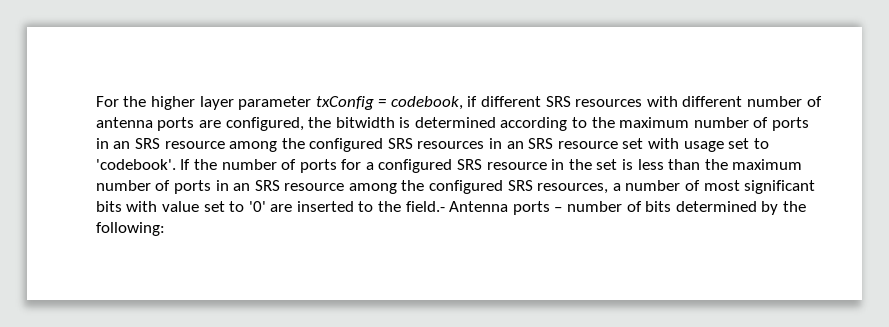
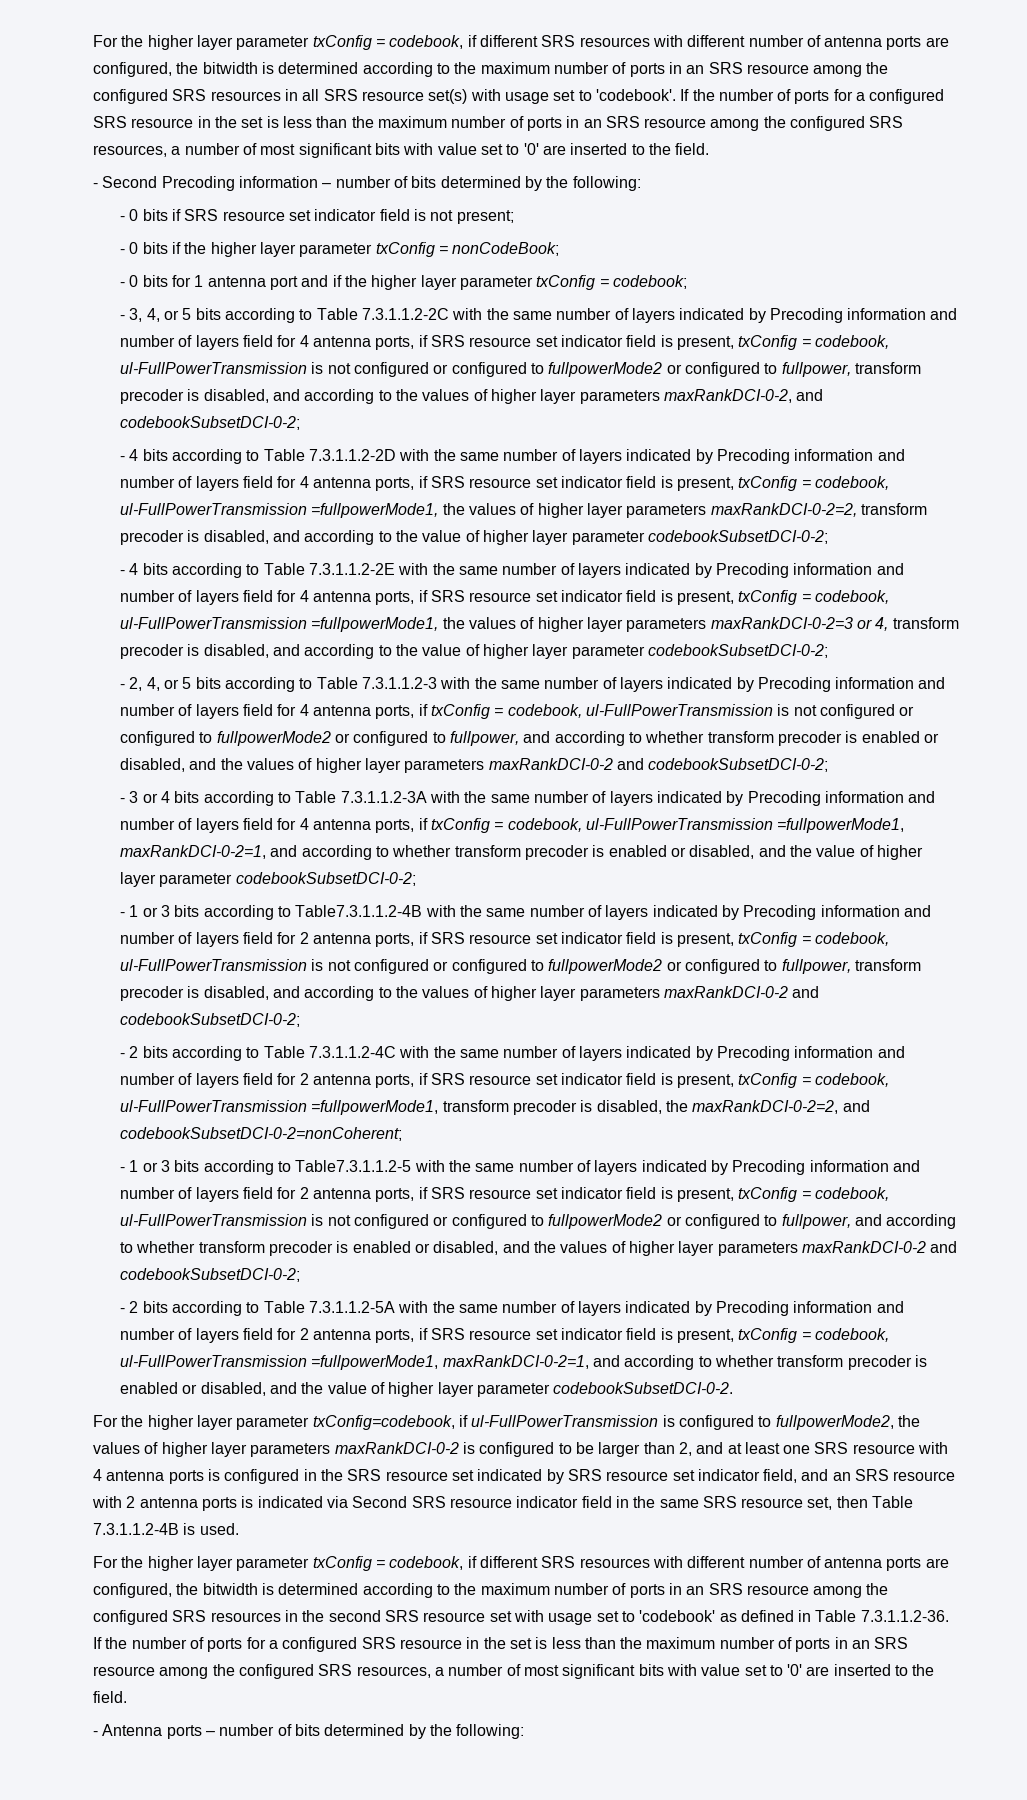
- For the higher layer parameter txConfig = codebook, if different SRS resources with different number of antenna ports are configured, the bitwidth is determined according to the maximum number of ports in an SRS resource among the configured SRS resources in an SRS resource set with usage set to 'codebook'. If the number of ports for a configured SRS resource in the set is less than the maximum number of ports in an SRS resource among the configured SRS resources, a number of most significant bits with value set to '0' are inserted to the field.- Antenna ports – number of bits determined by the following:
+ For the higher layer parameter txConfig = codebook, if different SRS resources with different number of antenna ports are configured, the bitwidth is determined according to the maximum number of ports in an SRS resource among the configured SRS resources in all SRS resource set(s) with usage set to 'codebook'. If the number of ports for a configured SRS resource in the set is less than the maximum number of ports in an SRS resource among the configured SRS resources, a number of most significant bits with value set to '0' are inserted to the field.
+ - Second Precoding information – number of bits determined by the following:
+ - 0 bits if SRS resource set indicator field is not present;
+ - 0 bits if the higher layer parameter txConfig = nonCodeBook;
+ - 0 bits for 1 antenna port and if the higher layer parameter txConfig = codebook;
+ - 3, 4, or 5 bits according to Table 7.3.1.1.2-2C with the same number of layers indicated by Precoding information and number of layers field for 4 antenna ports, if SRS resource set indicator field is present, txConfig = codebook, ul-FullPowerTransmission is not configured or configured to fullpowerMode2 or configured to fullpower, transform precoder is disabled, and according to the values of higher layer parameters maxRankDCI-0-2, and codebookSubsetDCI-0-2;
+ - 4 bits according to Table 7.3.1.1.2-2D with the same number of layers indicated by Precoding information and number of layers field for 4 antenna ports, if SRS resource set indicator field is present, txConfig = codebook, ul-FullPowerTransmission =fullpowerMode1, the values of higher layer parameters maxRankDCI-0-2=2, transform precoder is disabled, and according to the value of higher layer parameter codebookSubsetDCI-0-2;
+ - 4 bits according to Table 7.3.1.1.2-2E with the same number of layers indicated by Precoding information and number of layers field for 4 antenna ports, if SRS resource set indicator field is present, txConfig = codebook, ul-FullPowerTransmission =fullpowerMode1, the values of higher layer parameters maxRankDCI-0-2=3 or 4, transform precoder is disabled, and according to the value of higher layer parameter codebookSubsetDCI-0-2;
+ - 2, 4, or 5 bits according to Table 7.3.1.1.2-3 with the same number of layers indicated by Precoding information and number of layers field for 4 antenna ports, if txConfig = codebook, ul-FullPowerTransmission is not configured or configured to fullpowerMode2 or configured to fullpower, and according to whether transform precoder is enabled or disabled, and the values of higher layer parameters maxRankDCI-0-2 and codebookSubsetDCI-0-2;
+ - 3 or 4 bits according to Table 7.3.1.1.2-3A with the same number of layers indicated by Precoding information and number of layers field for 4 antenna ports, if txConfig = codebook, ul-FullPowerTransmission =fullpowerMode1, maxRankDCI-0-2=1, and according to whether transform precoder is enabled or disabled, and the value of higher layer parameter codebookSubsetDCI-0-2;
+ - 1 or 3 bits according to Table7.3.1.1.2-4B with the same number of layers indicated by Precoding information and number of layers field for 2 antenna ports, if SRS resource set indicator field is present, txConfig = codebook, ul-FullPowerTransmission is not configured or configured to fullpowerMode2 or configured to fullpower, transform precoder is disabled, and according to the values of higher layer parameters maxRankDCI-0-2 and codebookSubsetDCI-0-2;
+ - 2 bits according to Table 7.3.1.1.2-4C with the same number of layers indicated by Precoding information and number of layers field for 2 antenna ports, if SRS resource set indicator field is present, txConfig = codebook, ul-FullPowerTransmission =fullpowerMode1, transform precoder is disabled, the maxRankDCI-0-2=2, and codebookSubsetDCI-0-2=nonCoherent;
+ - 1 or 3 bits according to Table7.3.1.1.2-5 with the same number of layers indicated by Precoding information and number of layers field for 2 antenna ports, if SRS resource set indicator field is present, txConfig = codebook, ul-FullPowerTransmission is not configured or configured to fullpowerMode2 or configured to fullpower, and according to whether transform precoder is enabled or disabled, and the values of higher layer parameters maxRankDCI-0-2 and codebookSubsetDCI-0-2;
+ - 2 bits according to Table 7.3.1.1.2-5A with the same number of layers indicated by Precoding information and number of layers field for 2 antenna ports, if SRS resource set indicator field is present, txConfig = codebook, ul-FullPowerTransmission =fullpowerMode1, maxRankDCI-0-2=1, and according to whether transform precoder is enabled or disabled, and the value of higher layer parameter codebookSubsetDCI-0-2.
+ For the higher layer parameter txConfig=codebook, if ul-FullPowerTransmission is configured to fullpowerMode2, the values of higher layer parameters maxRankDCI-0-2 is configured to be larger than 2, and at least one SRS resource with 4 antenna ports is configured in the SRS resource set indicated by SRS resource set indicator field, and an SRS resource with 2 antenna ports is indicated via Second SRS resource indicator field in the same SRS resource set, then Table 7.3.1.1.2-4B is used.
+ For the higher layer parameter txConfig = codebook, if different SRS resources with different number of antenna ports are configured, the bitwidth is determined according to the maximum number of ports in an SRS resource among the configured SRS resources in the second SRS resource set with usage set to 'codebook' as defined in Table 7.3.1.1.2-36. If the number of ports for a configured SRS resource in the set is less than the maximum number of ports in an SRS resource among the configured SRS resources, a number of most significant bits with value set to '0' are inserted to the field.
+ - Antenna ports – number of bits determined by the following:

